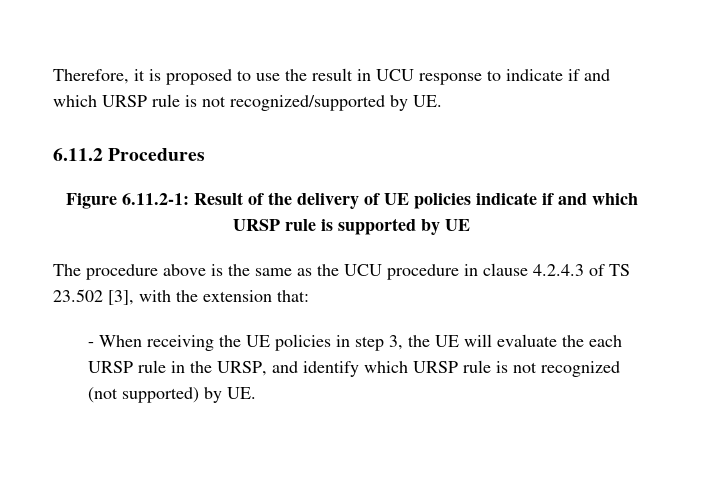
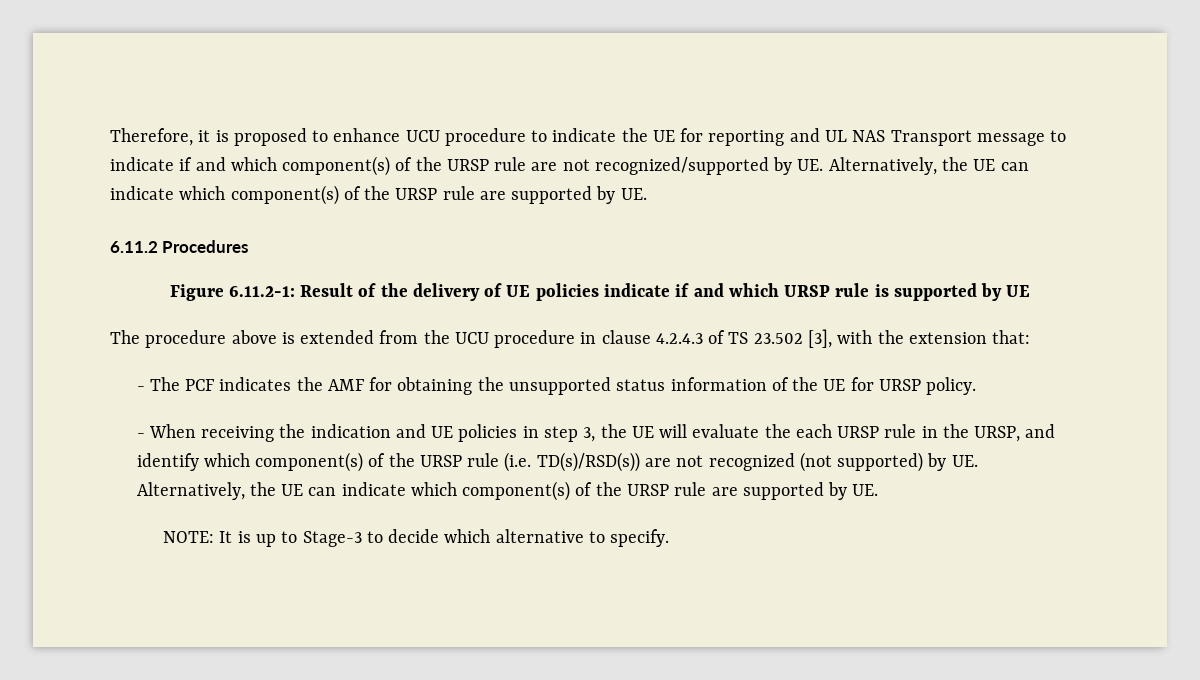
- Therefore, it is proposed to use the result in UCU response to indicate if and which URSP rule is not recognized/supported by UE.
+ Therefore, it is proposed to enhance UCU procedure to indicate the UE for reporting and UL NAS Transport message to indicate if and which component(s) of the URSP rule are not recognized/supported by UE. Alternatively, the UE can indicate which component(s) of the URSP rule are supported by UE.
- The procedure above is the same as the UCU procedure in clause 4.2.4.3 of TS 23.502 [3], with the extension that:
+ The procedure above is extended from the UCU procedure in clause 4.2.4.3 of TS 23.502 [3], with the extension that:
+ - The PCF indicates the AMF for obtaining the unsupported status information of the UE for URSP policy.
- - When receiving the UE policies in step 3, the UE will evaluate the each URSP rule in the URSP, and identify which URSP rule is not recognized (not supported) by UE.
+ - When receiving the indication and UE policies in step 3, the UE will evaluate the each URSP rule in the URSP, and identify which component(s) of the URSP rule (i.e. TD(s)/RSD(s)) are not recognized (not supported) by UE. Alternatively, the UE can indicate which component(s) of the URSP rule are supported by UE.
+ NOTE: It is up to Stage-3 to decide which alternative to specify.

